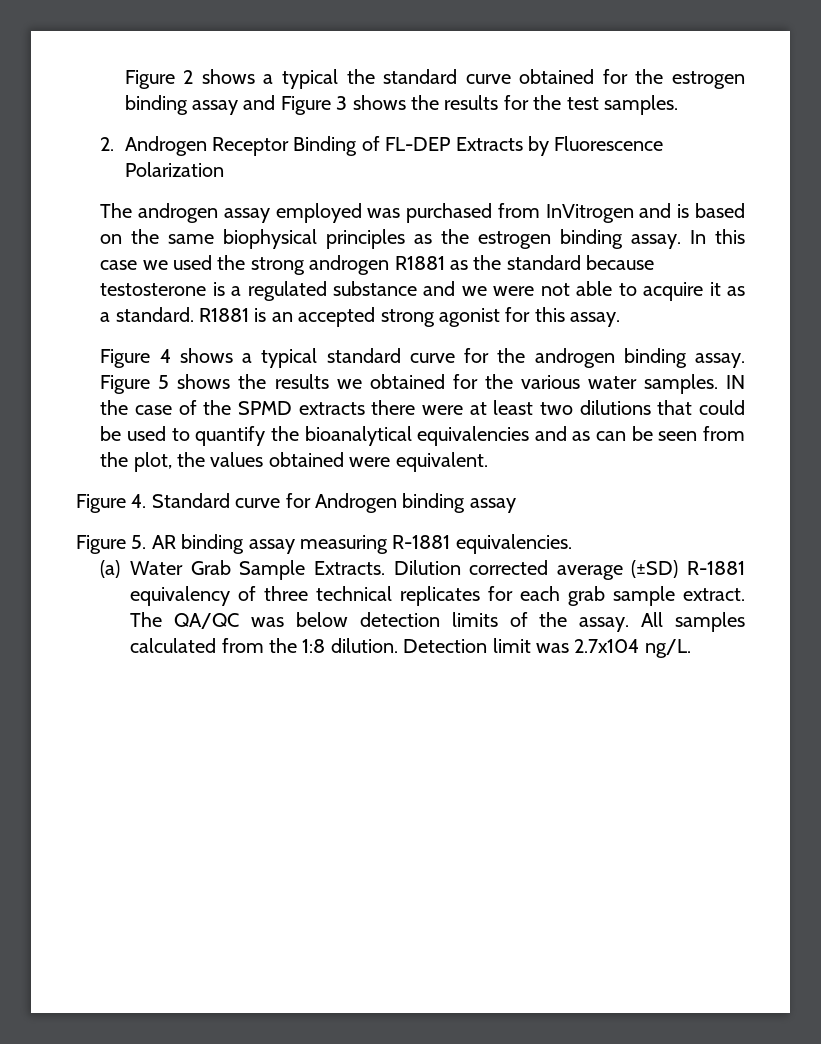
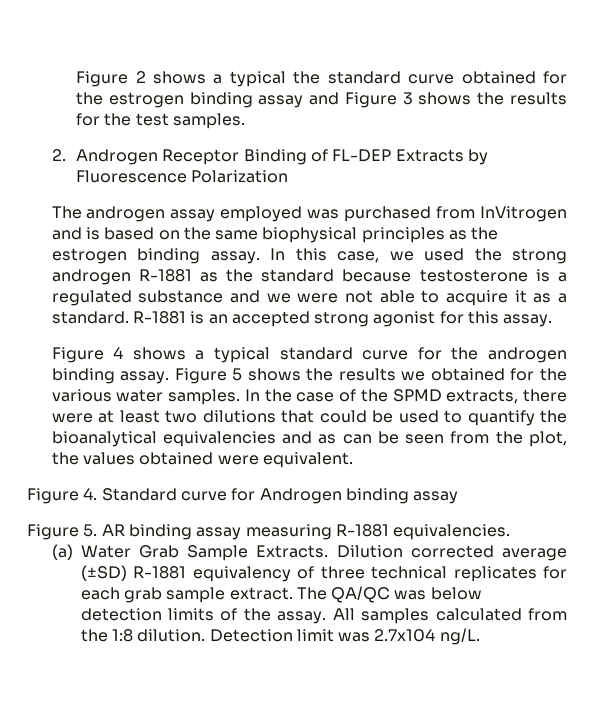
- In this case we used the strong androgen R1881 as the standard because testosterone is a regulated substance and we were not able to acquire it as a standard.
+ In this case, we used the strong androgen R-1881 as the standard because testosterone is a regulated substance and we were not able to acquire it as a standard.
- R1881 is an accepted strong agonist for this assay.
+ R-1881 is an accepted strong agonist for this assay.
- IN the case of the SPMD extracts there were at least two dilutions that could be used to quantify the bioanalytical equivalencies and as can be seen from the plot, the values obtained were equivalent.
+ In the case of the SPMD extracts, there were at least two dilutions that could be used to quantify the bioanalytical equivalencies and as can be seen from the plot, the values obtained were equivalent.

